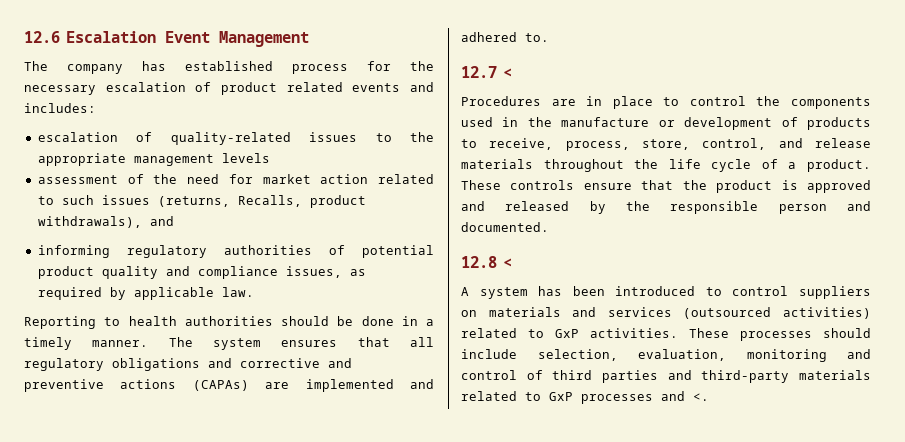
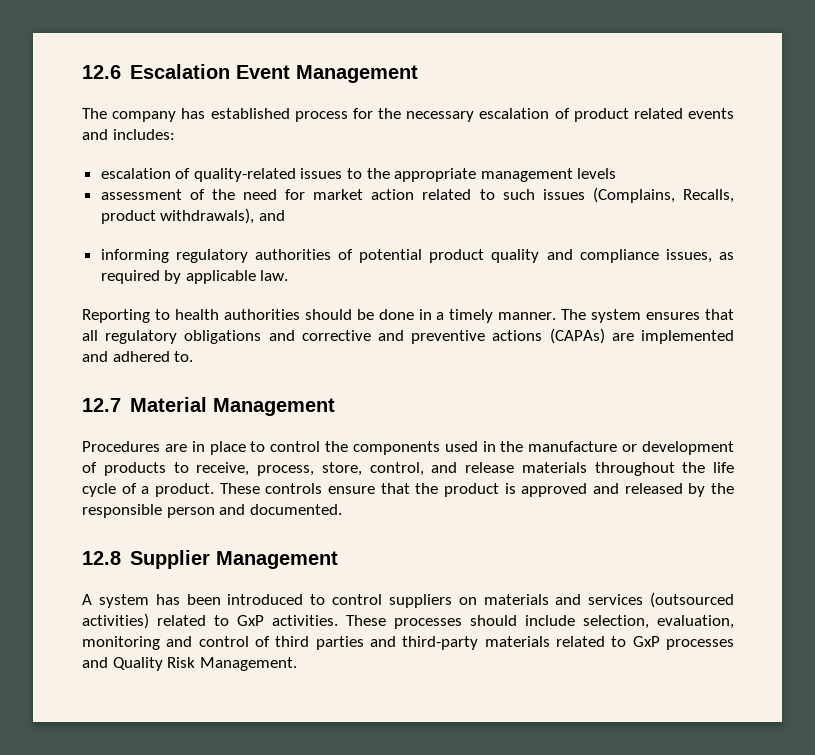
- assessment of the need for market action related to such issues (returns, Recalls, product withdrawals), and
+ assessment of the need for market action related to such issues (Complains, Recalls, product withdrawals), and
- 12.7 <
+ 12.7 Material Management
- 12.8 <
+ 12.8 Supplier Management
- These processes should include selection, evaluation, monitoring and control of third parties and third-party materials related to GxP processes and <.
+ These processes should include selection, evaluation, monitoring and control of third parties and third-party materials related to GxP processes and Quality Risk Management.

